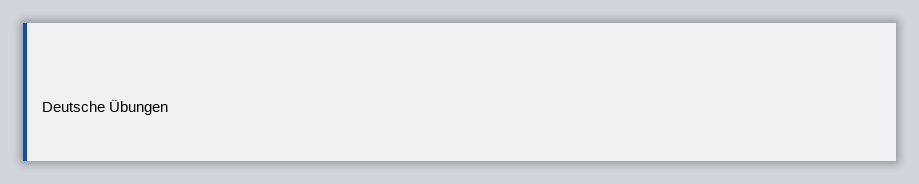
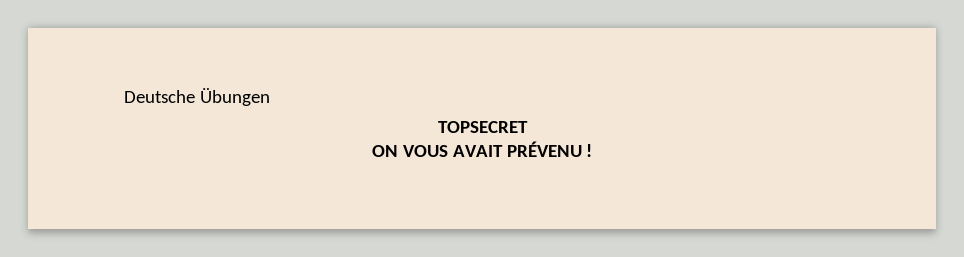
+ TOPSECRET
+ ON VOUS AVAIT PRÉVENU !

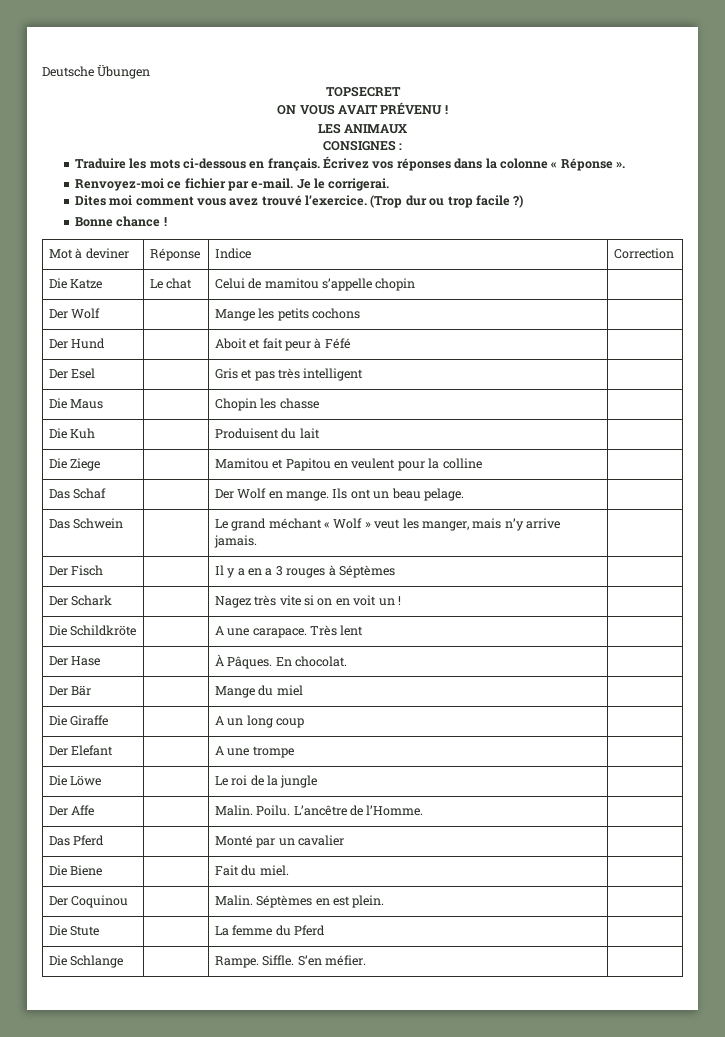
+ LES ANIMAUX
+ CONSIGNES :
+ Traduire les mots ci-dessous en français. Écrivez vos réponses dans la colonne « Réponse ».
+ Renvoyez-moi ce fichier par e-mail. Je le corrigerai.
+ Dites moi comment vous avez trouvé l’exercice. (Trop dur ou trop facile ?)
+ Bonne chance !
+ Mot à deviner | Réponse | Indice | Correction
+ Die Katze | Le chat | Celui de mamitou s’appelle chopin |
+ Der Wolf | | Mange les petits cochons |
+ Der Hund | | Aboit et fait peur à Féfé |
+ Der Esel | | Gris et pas très intelligent |
+ Die Maus | | Chopin les chasse |
+ Die Kuh | | Produisent du lait |
+ Die Ziege | | Mamitou et Papitou en veulent pour la colline |
+ Das Schaf | | Der Wolf en mange. Ils ont un beau pelage. |
+ Das Schwein | | Le grand méchant « Wolf » veut les manger, mais n’y arrive jamais. |
+ Der Fisch | | Il y a en a 3 rouges à Séptèmes |
+ Der Schark | | Nagez très vite si on en voit un ! |
+ Die Schildkröte | | A une carapace. Très lent |
+ Der Hase | | À Pâques. En chocolat. |
+ Der Bär | | Mange du miel |
+ Die Giraffe | | A un long coup |
+ Der Elefant | | A une trompe |
+ Die Löwe | | Le roi de la jungle |
+ Der Affe | | Malin. Poilu. L’ancêtre de l’Homme. |
+ Das Pferd | | Monté par un cavalier |
+ Die Biene | | Fait du miel. |
+ Der Coquinou | | Malin. Séptèmes en est plein. |
+ Die Stute | | La femme du Pferd |
+ Die Schlange | | Rampe. Siffle. S’en méfier. |

